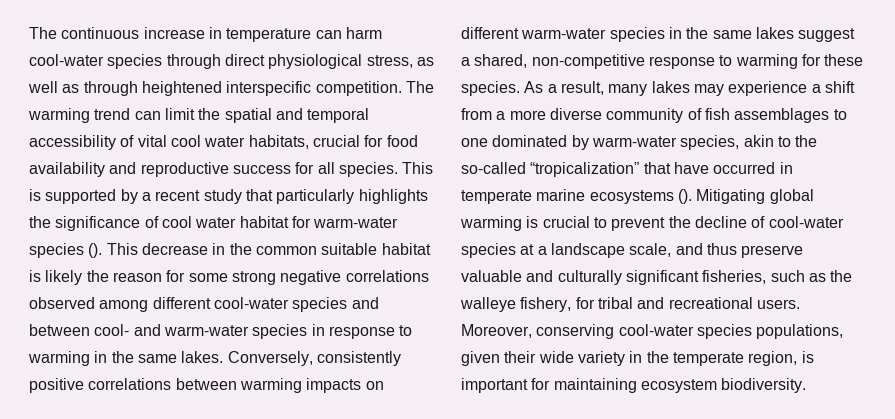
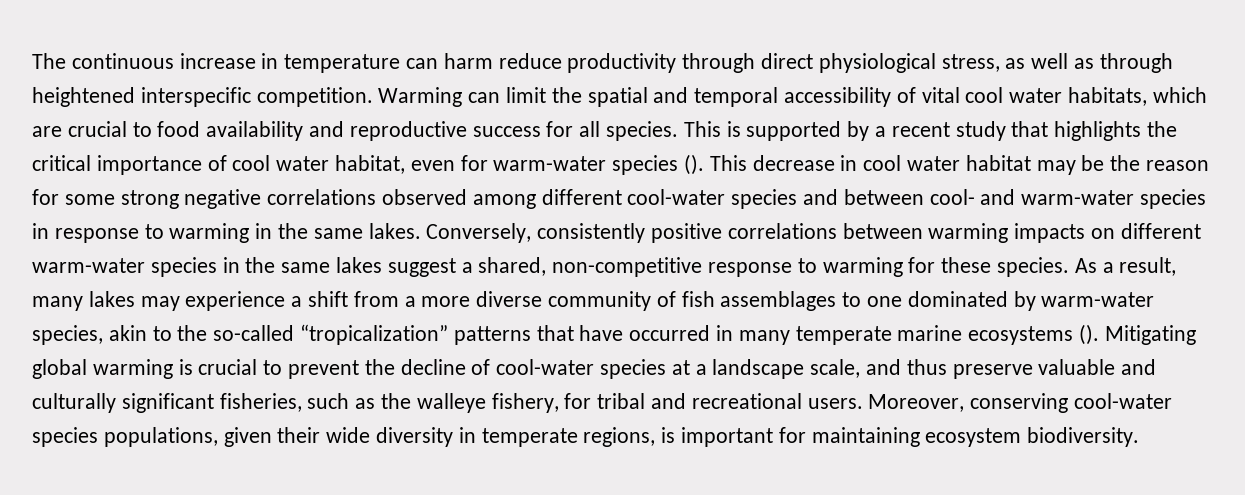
- The continuous increase in temperature can harm cool-water species through direct physiological stress, as well as through heightened interspecific competition.
+ The continuous increase in temperature can harm reduce productivity through direct physiological stress, as well as through heightened interspecific competition.
- The warming trend can limit the spatial and temporal accessibility of vital cool water habitats, crucial for food availability and reproductive success for all species.
+ Warming can limit the spatial and temporal accessibility of vital cool water habitats, which are crucial to food availability and reproductive success for all species.
- This is supported by a recent study that particularly highlights the significance of cool water habitat for warm-water species ().
+ This is supported by a recent study that highlights the critical importance of cool water habitat, even for warm-water species ().
- This decrease in the common suitable habitat is likely the reason for some strong negative correlations observed among different cool-water species and between cool- and warm-water species in response to warming in the same lakes.
+ This decrease in cool water habitat may be the reason for some strong negative correlations observed among different cool-water species and between cool- and warm-water species in response to warming in the same lakes.
- As a result, many lakes may experience a shift from a more diverse community of fish assemblages to one dominated by warm-water species, akin to the so-called “tropicalization” that have occurred in temperate marine ecosystems ().
+ As a result, many lakes may experience a shift from a more diverse community of fish assemblages to one dominated by warm-water species, akin to the so-called “tropicalization” patterns that have occurred in many temperate marine ecosystems ().
- Moreover, conserving cool-water species populations, given their wide variety in the temperate region, is important for maintaining ecosystem biodiversity.
+ Moreover, conserving cool-water species populations, given their wide diversity in temperate regions, is important for maintaining ecosystem biodiversity.

